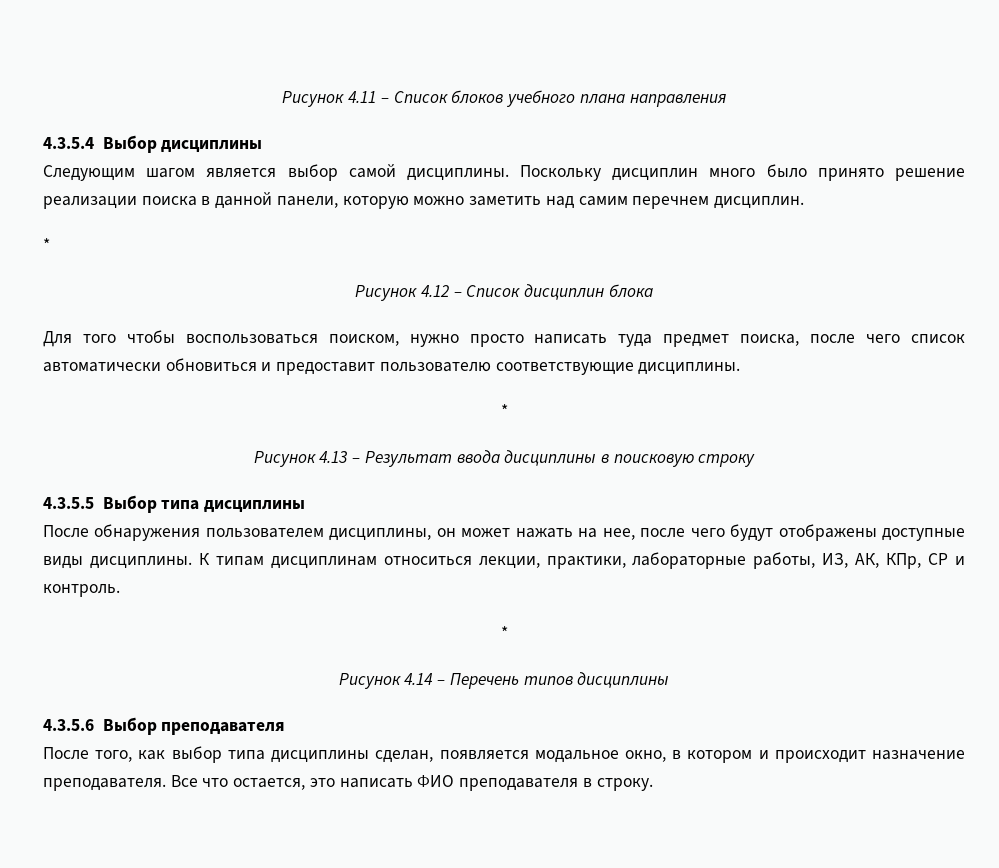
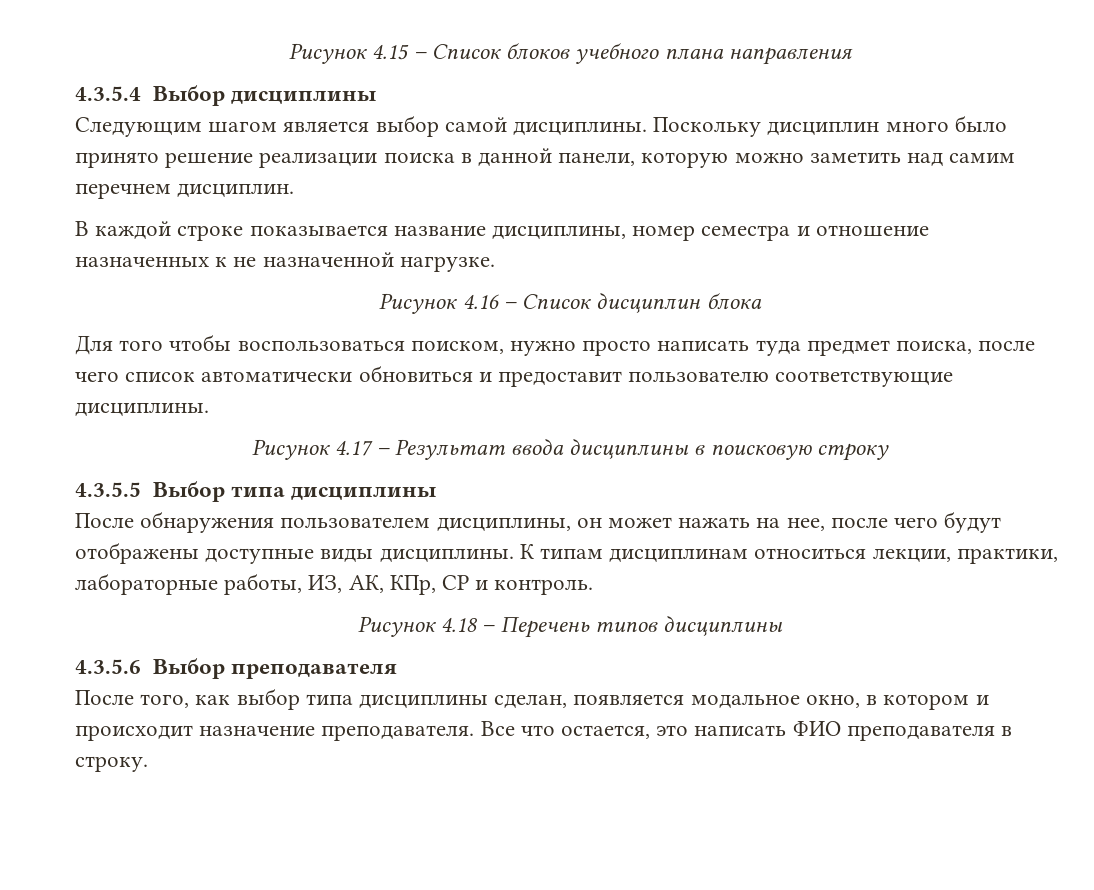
- Рисунок 4.11 – Список блоков учебного плана направления
+ Рисунок 4.15 – Список блоков учебного плана направления
  Поскольку дисциплин много было принято решение реализации поиска в данной панели, которую можно заметить над самим перечнем дисциплин.
- *
- Рисунок 4.12 – Список дисциплин блока
+ В каждой строке показывается название дисциплины, номер семестра и отношение назначенных к не назначенной нагрузке.
+ Рисунок 4.16 – Список дисциплин блока
  Для того чтобы воспользоваться поиском, нужно просто написать туда предмет поиска, после чего список автоматически обновиться и предоставит пользователю соответствующие дисциплины.
- *
- Рисунок 4.13 – Результат ввода дисциплины в поисковую строку
+ Рисунок 4.17 – Результат ввода дисциплины в поисковую строку
  К типам дисциплинам относиться лекции, практики, лабораторные работы, ИЗ, АК, КПр, СР и контроль.
- *
- Рисунок 4.14 – Перечень типов дисциплины
+ Рисунок 4.18 – Перечень типов дисциплины

